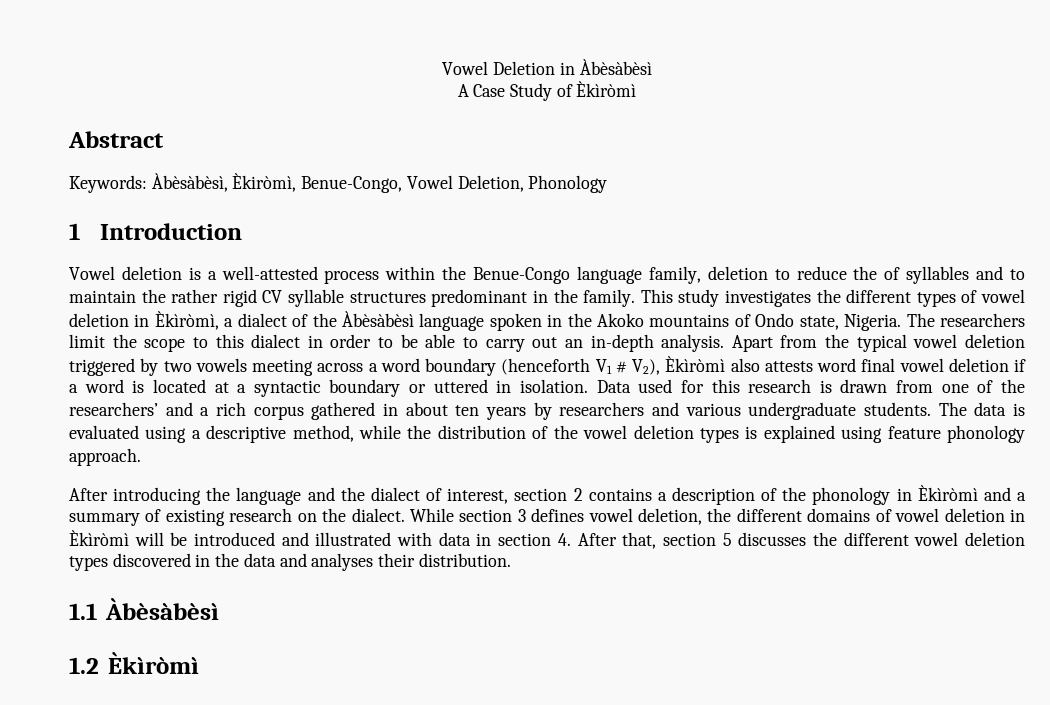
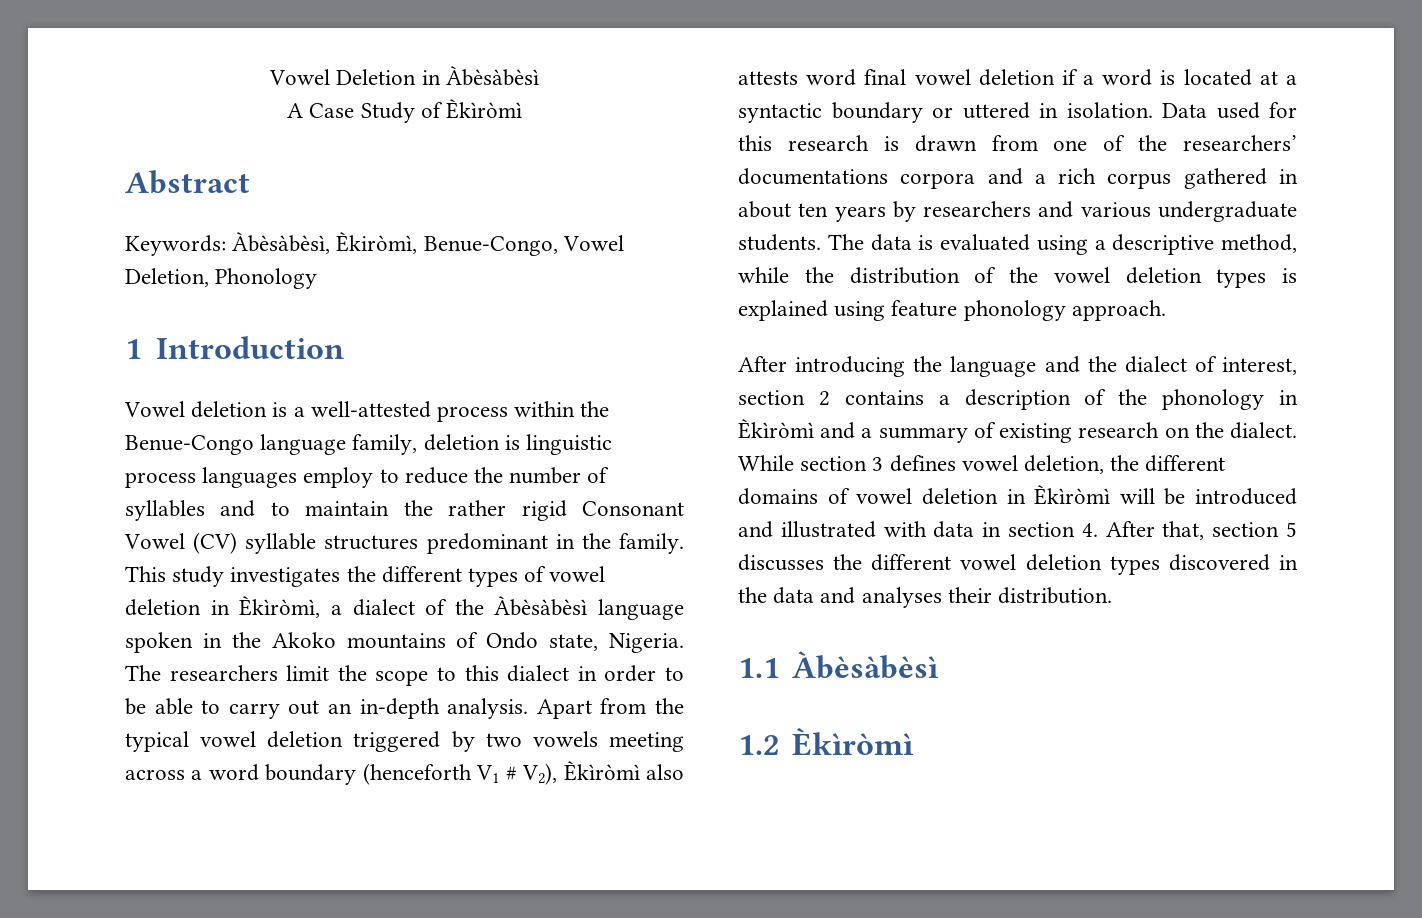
- Vowel deletion is a well-attested process within the Benue-Congo language family, deletion to reduce the of syllables and to maintain the rather rigid CV syllable structures predominant in the family.
+ Vowel deletion is a well-attested process within the Benue-Congo language family, deletion is linguistic process languages employ to reduce the number of syllables and to maintain the rather rigid Consonant Vowel (CV) syllable structures predominant in the family.
- Data used for this research is drawn from one of the researchers’ and a rich corpus gathered in about ten years by researchers and various undergraduate students.
+ Data used for this research is drawn from one of the researchers’ documentations corpora and a rich corpus gathered in about ten years by researchers and various undergraduate students.

